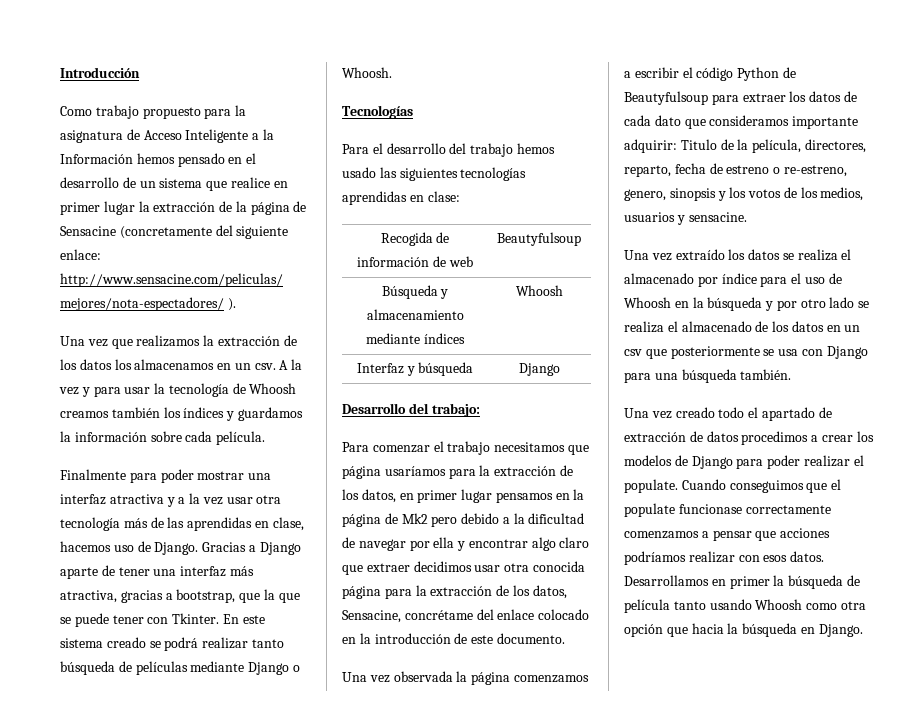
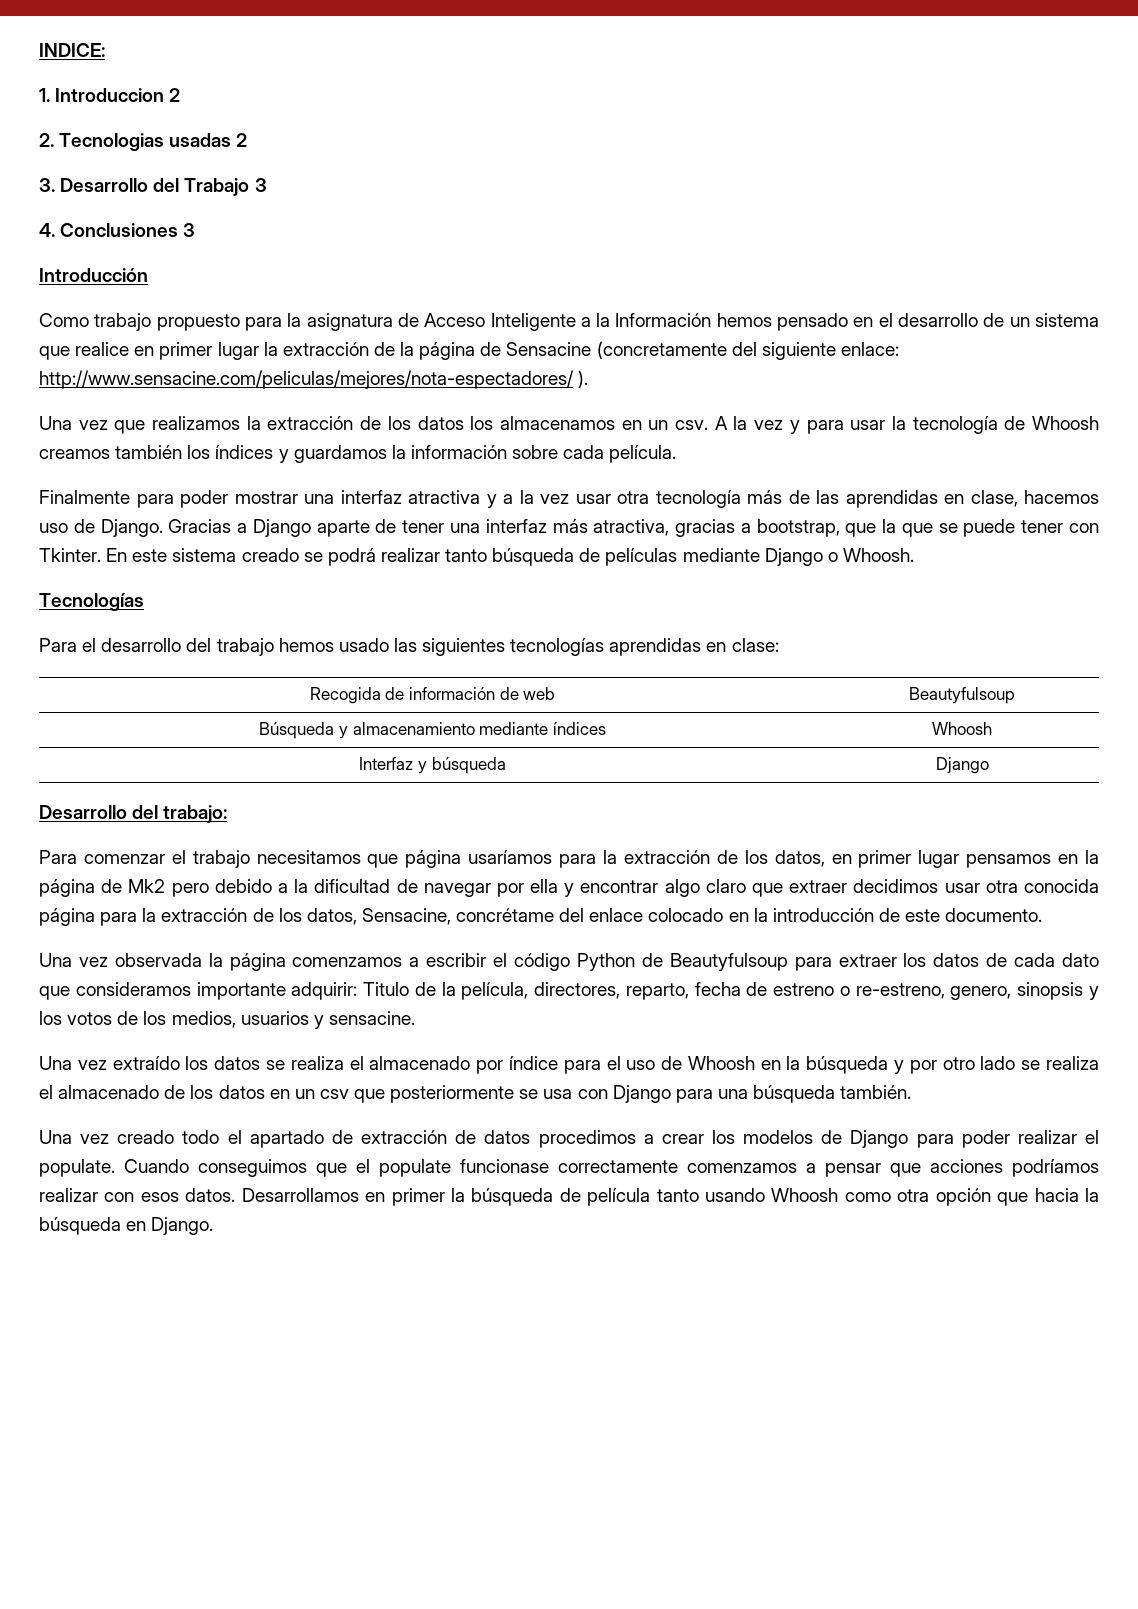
+ INDICE:
+ 1. Introduccion 2
+ 2. Tecnologias usadas 2
+ 3. Desarrollo del Trabajo 3
+ 4. Conclusiones 3

